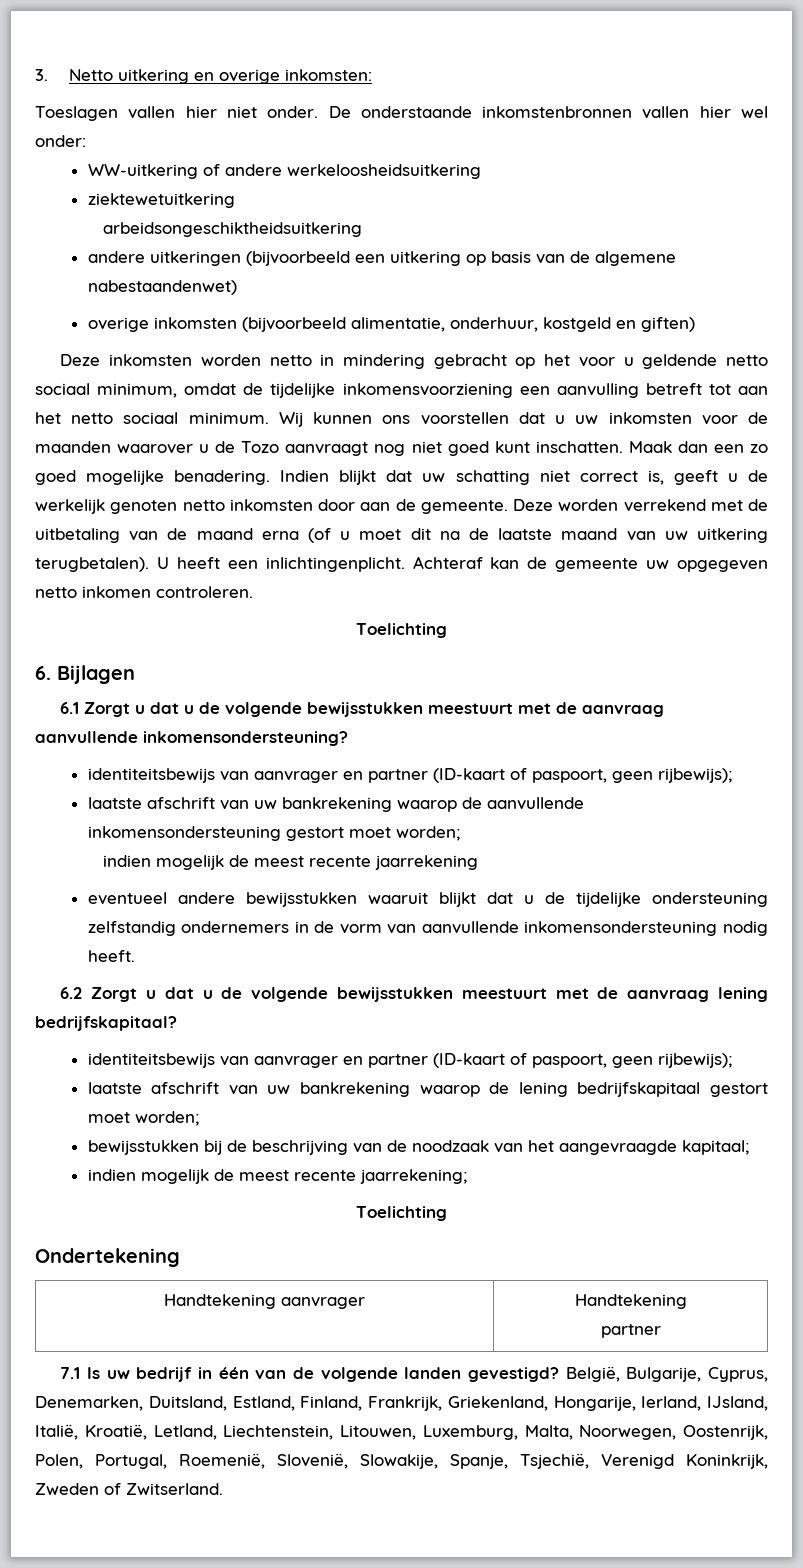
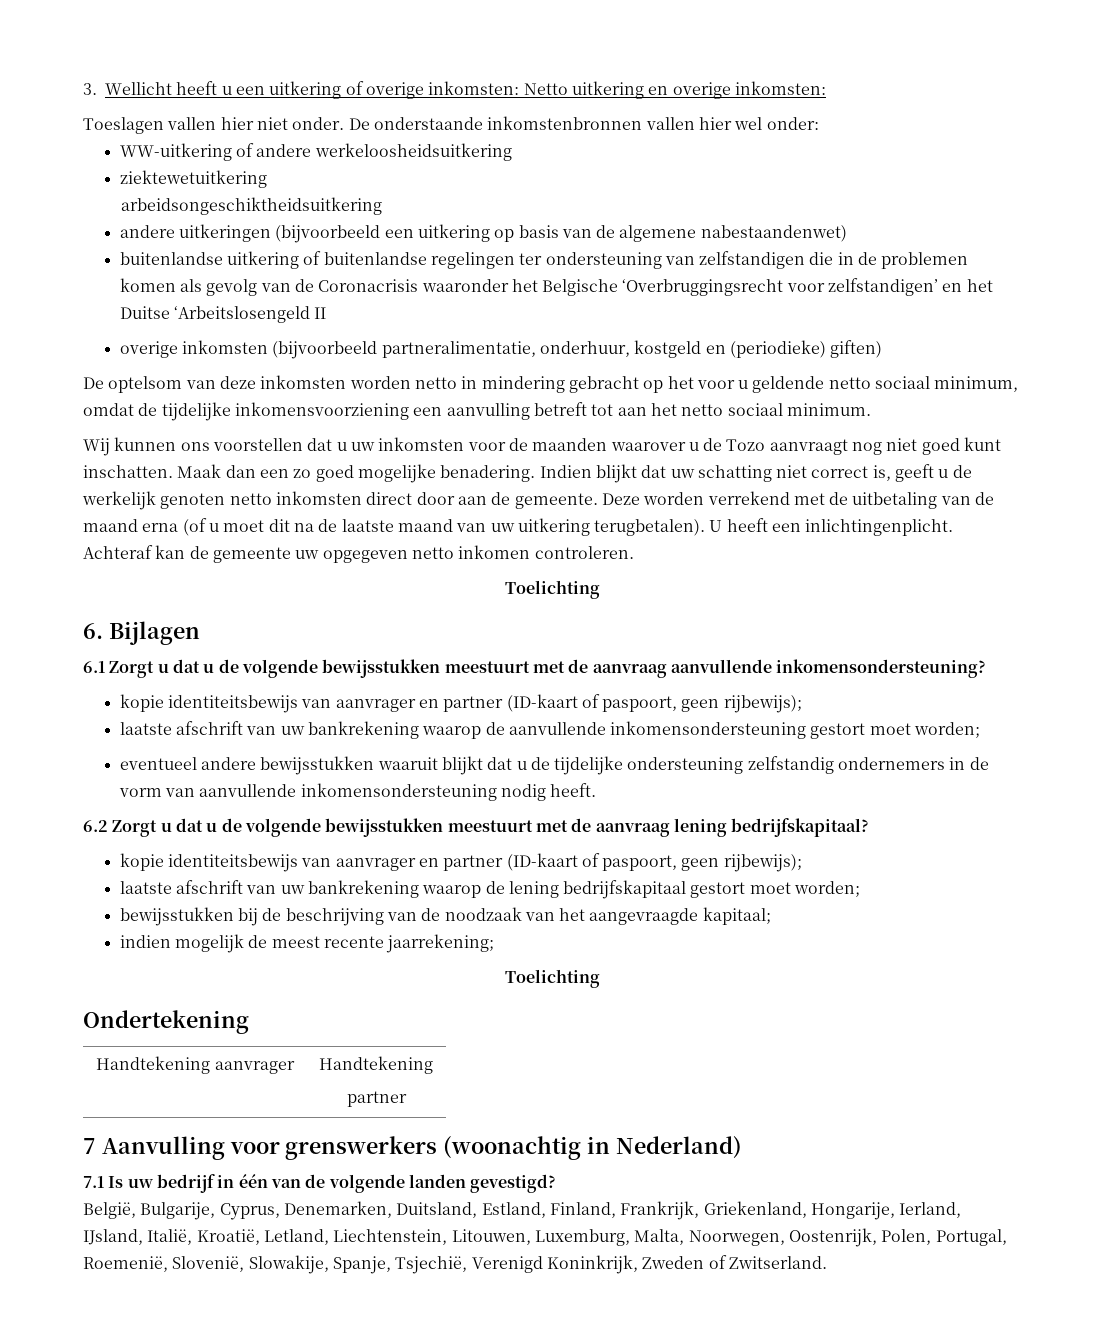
- 3. Netto uitkering en overige inkomsten:
+ 3. Wellicht heeft u een uitkering of overige inkomsten: Netto uitkering en overige inkomsten:
+ buitenlandse uitkering of buitenlandse regelingen ter ondersteuning van zelfstandigen die in de problemen komen als gevolg van de Coronacrisis waaronder het Belgische ‘Overbruggingsrecht voor zelfstandigen’ en het Duitse ‘Arbeitslosengeld II
- overige inkomsten (bijvoorbeeld alimentatie, onderhuur, kostgeld en giften)
+ overige inkomsten (bijvoorbeeld partneralimentatie, onderhuur, kostgeld en (periodieke) giften)
- Deze inkomsten worden netto in mindering gebracht op het voor u geldende netto sociaal minimum, omdat de tijdelijke inkomensvoorziening een aanvulling betreft tot aan het netto sociaal minimum. Wij kunnen ons voorstellen dat u uw inkomsten voor de maanden waarover u de Tozo aanvraagt nog niet goed kunt inschatten.
+ De optelsom van deze inkomsten worden netto in mindering gebracht op het voor u geldende netto sociaal minimum, omdat de tijdelijke inkomensvoorziening een aanvulling betreft tot aan het netto sociaal minimum.
+ Wij kunnen ons voorstellen dat u uw inkomsten voor de maanden waarover u de Tozo aanvraagt nog niet goed kunt inschatten.
- Indien blijkt dat uw schatting niet correct is, geeft u de werkelijk genoten netto inkomsten door aan de gemeente.
+ Indien blijkt dat uw schatting niet correct is, geeft u de werkelijk genoten netto inkomsten direct door aan de gemeente.
  6.1 Zorgt u dat u de volgende bewijsstukken meestuurt met de aanvraag aanvullende inkomensondersteuning?
- identiteitsbewijs van aanvrager en partner (ID-kaart of paspoort, geen rijbewijs);
+ kopie identiteitsbewijs van aanvrager en partner (ID-kaart of paspoort, geen rijbewijs);
- indien mogelijk de meest recente jaarrekening
  6.2 Zorgt u dat u de volgende bewijsstukken meestuurt met de aanvraag lening bedrijfskapitaal?
- identiteitsbewijs van aanvrager en partner (ID-kaart of paspoort, geen rijbewijs);
+ kopie identiteitsbewijs van aanvrager en partner (ID-kaart of paspoort, geen rijbewijs);
+ 7 Aanvulling voor grenswerkers (woonachtig in Nederland)
- 7.1 Is uw bedrijf in één van de volgende landen gevestigd? België, Bulgarije, Cyprus, Denemarken, Duitsland, Estland, Finland, Frankrijk, Griekenland, Hongarije, Ierland, IJsland, Italië, Kroatië, Letland, Liechtenstein, Litouwen, Luxemburg, Malta, Noorwegen, Oostenrijk, Polen, Portugal, Roemenië, Slovenië, Slowakije, Spanje, Tsjechië, Verenigd Koninkrijk, Zweden of Zwitserland.
+ 7.1 Is uw bedrijf in één van de volgende landen gevestigd?
+ België, Bulgarije, Cyprus, Denemarken, Duitsland, Estland, Finland, Frankrijk, Griekenland, Hongarije, Ierland, IJsland, Italië, Kroatië, Letland, Liechtenstein, Litouwen, Luxemburg, Malta, Noorwegen, Oostenrijk, Polen, Portugal, Roemenië, Slovenië, Slowakije, Spanje, Tsjechië, Verenigd Koninkrijk, Zweden of Zwitserland.

